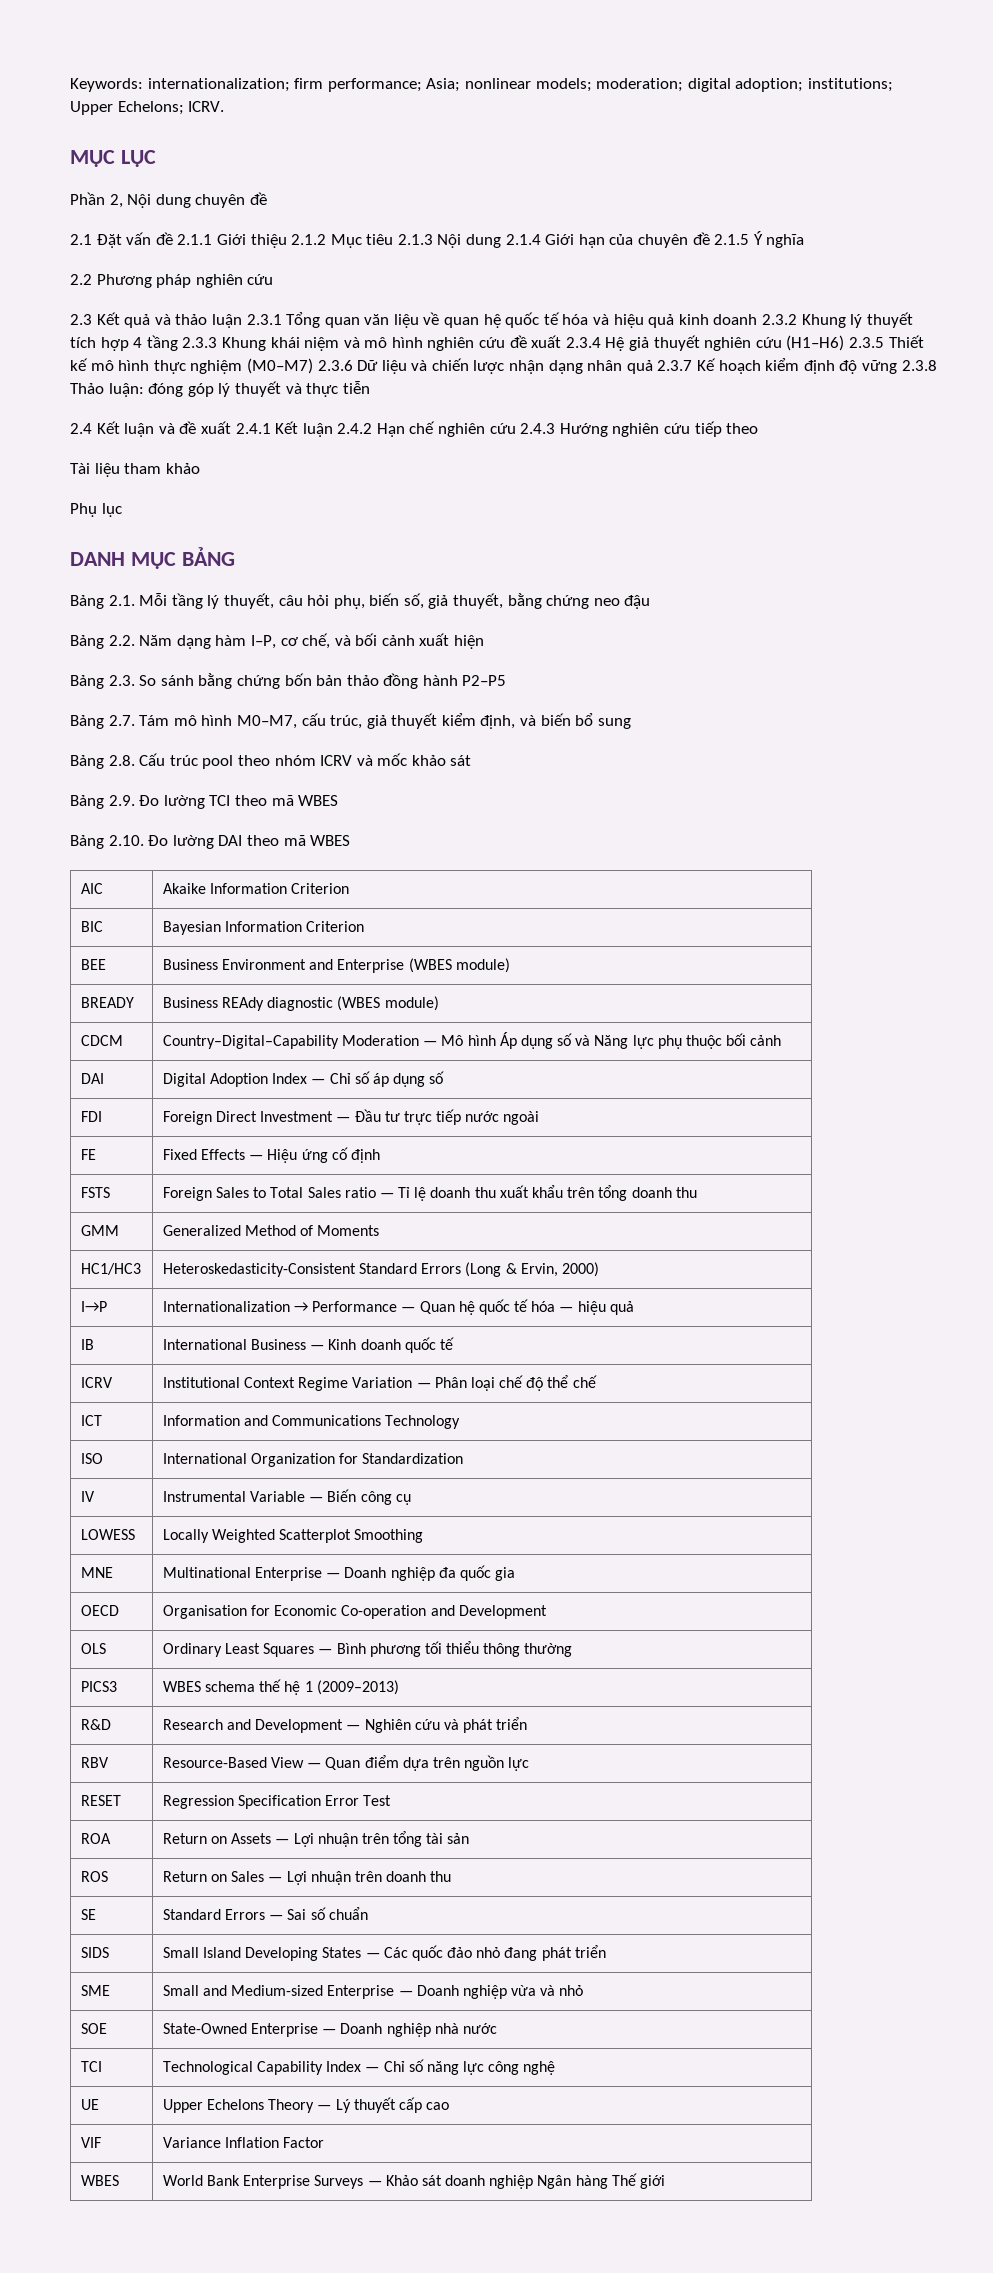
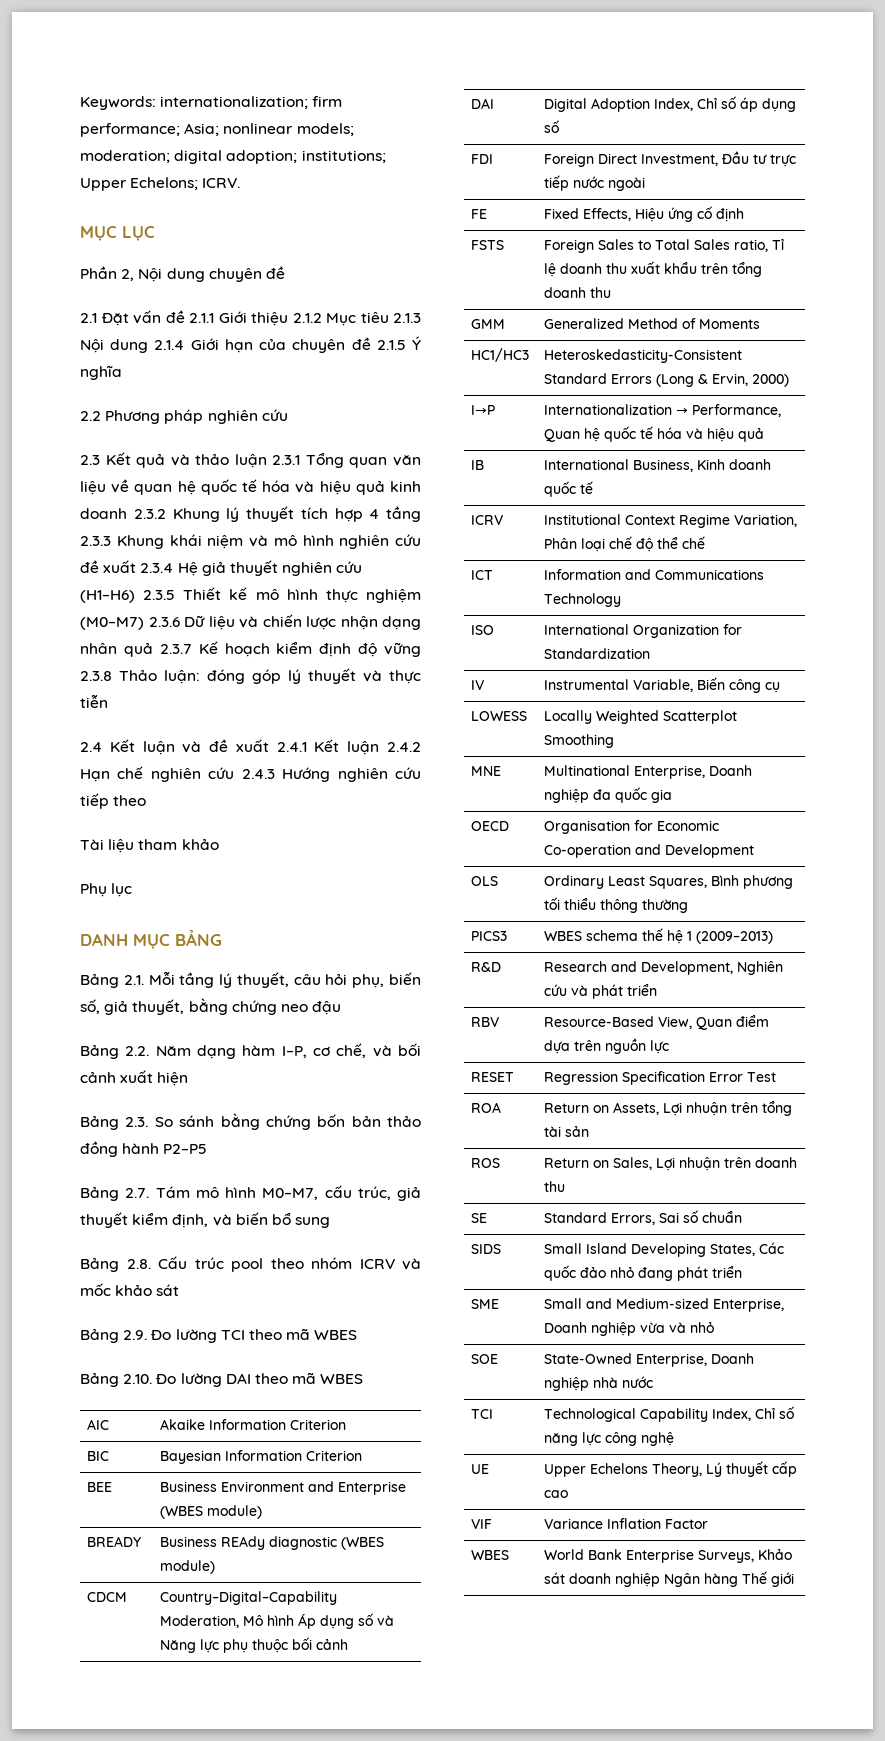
- CDCM | Country–Digital–Capability Moderation — Mô hình Áp dụng số và Năng lực phụ thuộc bối cảnh
+ CDCM | Country–Digital–Capability Moderation, Mô hình Áp dụng số và Năng lực phụ thuộc bối cảnh
- DAI | Digital Adoption Index — Chỉ số áp dụng số
+ DAI | Digital Adoption Index, Chỉ số áp dụng số
- FDI | Foreign Direct Investment — Đầu tư trực tiếp nước ngoài
+ FDI | Foreign Direct Investment, Đầu tư trực tiếp nước ngoài
- FE | Fixed Effects — Hiệu ứng cố định
+ FE | Fixed Effects, Hiệu ứng cố định
- FSTS | Foreign Sales to Total Sales ratio — Tỉ lệ doanh thu xuất khẩu trên tổng doanh thu
+ FSTS | Foreign Sales to Total Sales ratio, Tỉ lệ doanh thu xuất khẩu trên tổng doanh thu
- I→P | Internationalization → Performance — Quan hệ quốc tế hóa — hiệu quả
+ I→P | Internationalization → Performance, Quan hệ quốc tế hóa và hiệu quả
- IB | International Business — Kinh doanh quốc tế
+ IB | International Business, Kinh doanh quốc tế
- ICRV | Institutional Context Regime Variation — Phân loại chế độ thể chế
+ ICRV | Institutional Context Regime Variation, Phân loại chế độ thể chế
- IV | Instrumental Variable — Biến công cụ
+ IV | Instrumental Variable, Biến công cụ
- MNE | Multinational Enterprise — Doanh nghiệp đa quốc gia
+ MNE | Multinational Enterprise, Doanh nghiệp đa quốc gia
- OLS | Ordinary Least Squares — Bình phương tối thiểu thông thường
+ OLS | Ordinary Least Squares, Bình phương tối thiểu thông thường
- R&D | Research and Development — Nghiên cứu và phát triển
+ R&D | Research and Development, Nghiên cứu và phát triển
- RBV | Resource-Based View — Quan điểm dựa trên nguồn lực
+ RBV | Resource-Based View, Quan điểm dựa trên nguồn lực
- ROA | Return on Assets — Lợi nhuận trên tổng tài sản
+ ROA | Return on Assets, Lợi nhuận trên tổng tài sản
- ROS | Return on Sales — Lợi nhuận trên doanh thu
+ ROS | Return on Sales, Lợi nhuận trên doanh thu
- SE | Standard Errors — Sai số chuẩn
+ SE | Standard Errors, Sai số chuẩn
- SIDS | Small Island Developing States — Các quốc đảo nhỏ đang phát triển
+ SIDS | Small Island Developing States, Các quốc đảo nhỏ đang phát triển
- SME | Small and Medium-sized Enterprise — Doanh nghiệp vừa và nhỏ
+ SME | Small and Medium-sized Enterprise, Doanh nghiệp vừa và nhỏ
- SOE | State-Owned Enterprise — Doanh nghiệp nhà nước
+ SOE | State-Owned Enterprise, Doanh nghiệp nhà nước
- TCI | Technological Capability Index — Chỉ số năng lực công nghệ
+ TCI | Technological Capability Index, Chỉ số năng lực công nghệ
- UE | Upper Echelons Theory — Lý thuyết cấp cao
+ UE | Upper Echelons Theory, Lý thuyết cấp cao
- WBES | World Bank Enterprise Surveys — Khảo sát doanh nghiệp Ngân hàng Thế giới
+ WBES | World Bank Enterprise Surveys, Khảo sát doanh nghiệp Ngân hàng Thế giới

